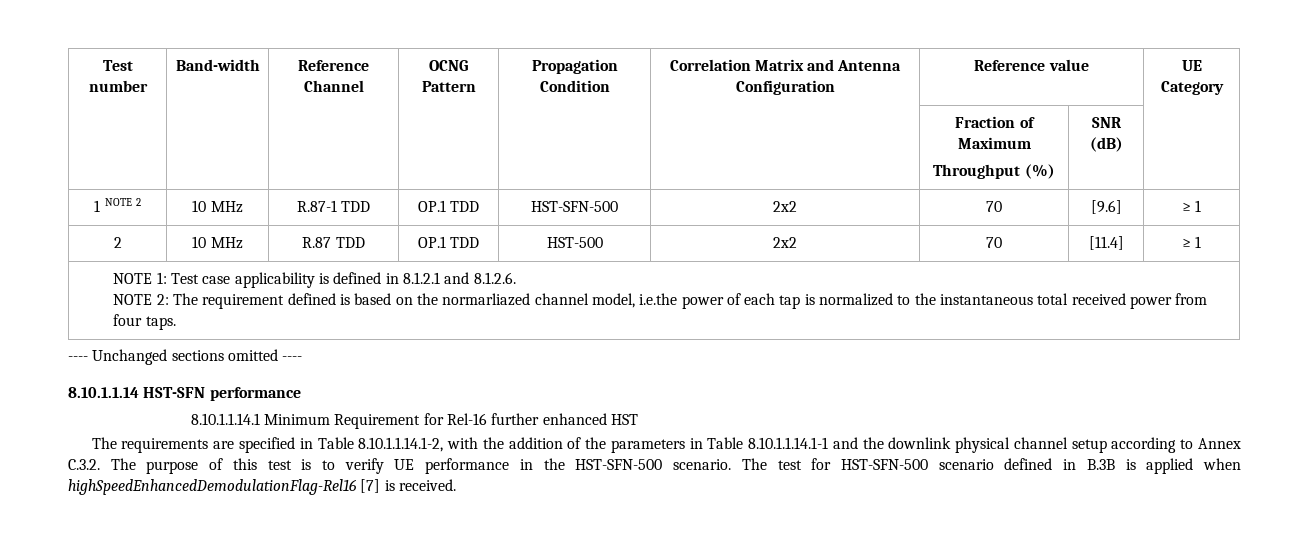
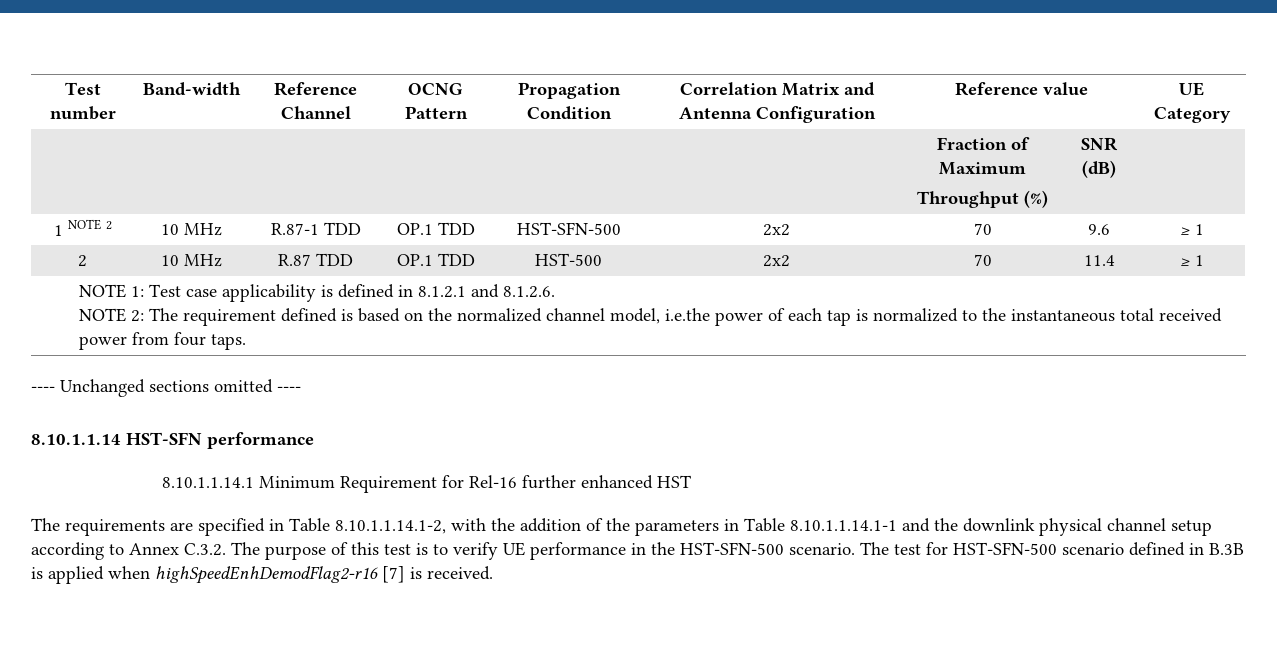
- 1 NOTE 2 | 10 MHz | R.87-1 TDD | OP.1 TDD | HST-SFN-500 | 2x2 | 70 | [9.6] | ≥ 1
+ 1 NOTE 2 | 10 MHz | R.87-1 TDD | OP.1 TDD | HST-SFN-500 | 2x2 | 70 | 9.6 | ≥ 1
- 2 | 10 MHz | R.87 TDD | OP.1 TDD | HST-500 | 2x2 | 70 | [11.4] | ≥ 1
+ 2 | 10 MHz | R.87 TDD | OP.1 TDD | HST-500 | 2x2 | 70 | 11.4 | ≥ 1
  NOTE 1: Test case applicability is defined in 8.1.2.1 and 8.1.2.6.
- NOTE 2: The requirement defined is based on the normarliazed channel model, i.e.the power of each tap is normalized to the instantaneous total received power from four taps.
+ NOTE 2: The requirement defined is based on the normalized channel model, i.e.the power of each tap is normalized to the instantaneous total received power from four taps.
- The test for HST-SFN-500 scenario defined in B.3B is applied when highSpeedEnhancedDemodulationFlag-Rel16 [7] is received.
+ The test for HST-SFN-500 scenario defined in B.3B is applied when highSpeedEnhDemodFlag2-r16 [7] is received.

